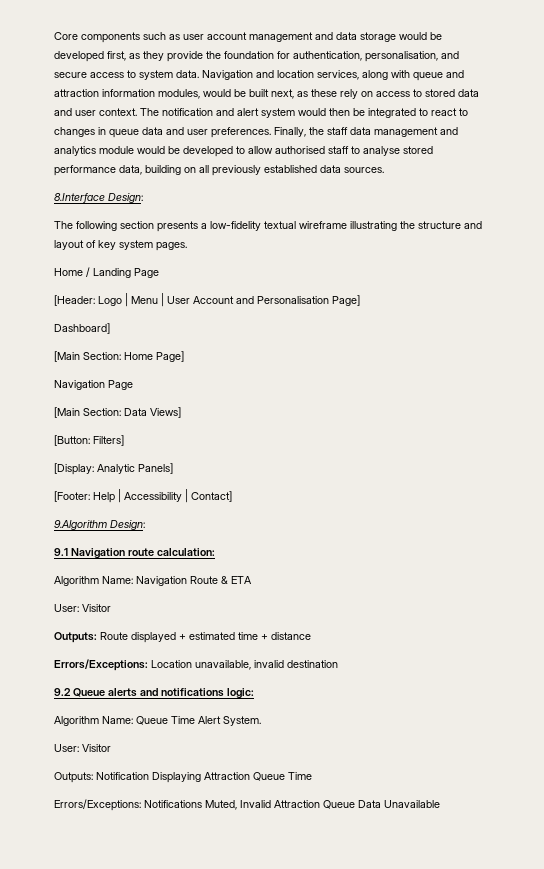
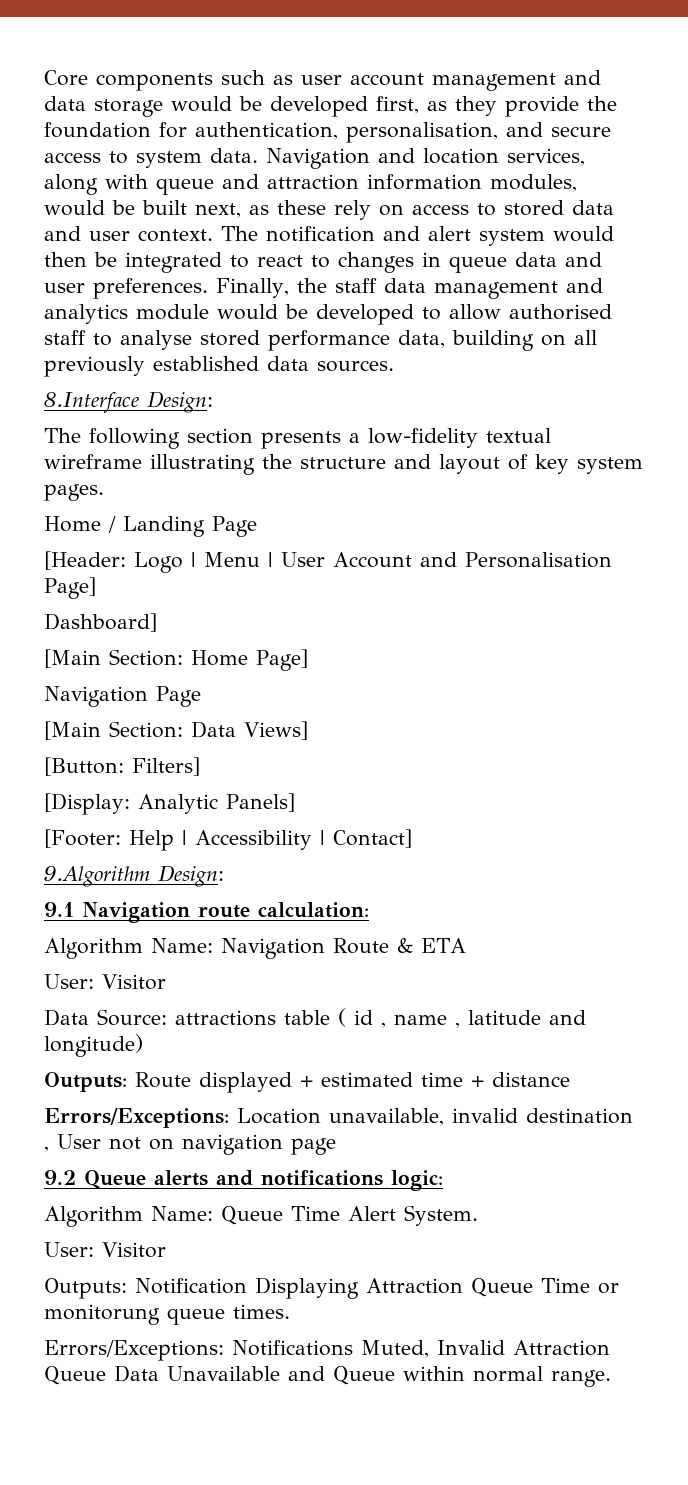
+ Data Source: attractions table ( id , name , latitude and longitude)
- Errors/Exceptions: Location unavailable, invalid destination
+ Errors/Exceptions: Location unavailable, invalid destination , User not on navigation page
- Outputs: Notification Displaying Attraction Queue Time
+ Outputs: Notification Displaying Attraction Queue Time or monitorung queue times.
- Errors/Exceptions: Notifications Muted, Invalid Attraction Queue Data Unavailable
+ Errors/Exceptions: Notifications Muted, Invalid Attraction Queue Data Unavailable and Queue within normal range.

